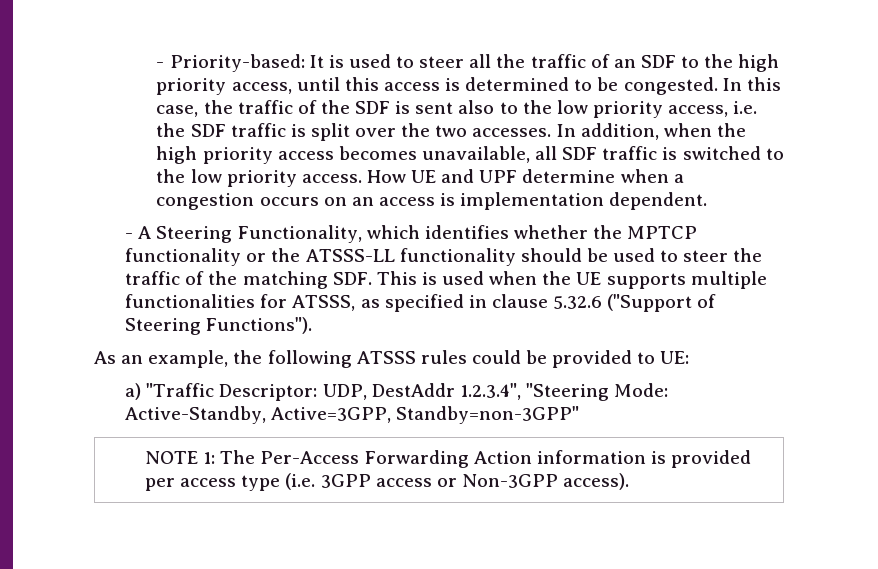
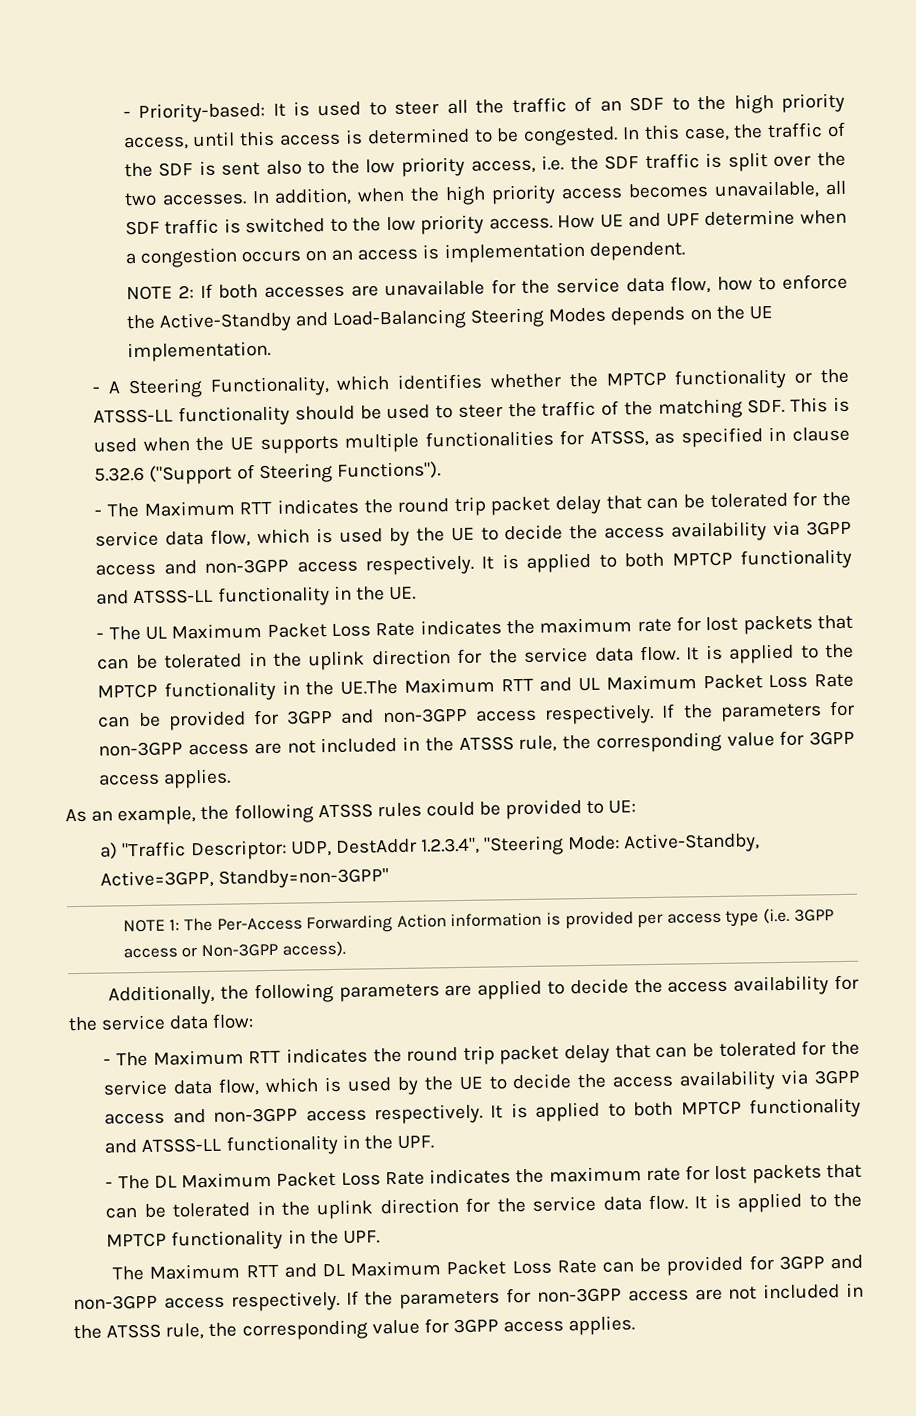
+ NOTE 2: If both accesses are unavailable for the service data flow, how to enforce the Active-Standby and Load-Balancing Steering Modes depends on the UE implementation.
+ - The Maximum RTT indicates the round trip packet delay that can be tolerated for the service data flow, which is used by the UE to decide the access availability via 3GPP access and non-3GPP access respectively. It is applied to both MPTCP functionality and ATSSS-LL functionality in the UE.
+ - The UL Maximum Packet Loss Rate indicates the maximum rate for lost packets that can be tolerated in the uplink direction for the service data flow. It is applied to the MPTCP functionality in the UE.The Maximum RTT and UL Maximum Packet Loss Rate can be provided for 3GPP and non-3GPP access respectively. If the parameters for non-3GPP access are not included in the ATSSS rule, the corresponding value for 3GPP access applies.
+ Additionally, the following parameters are applied to decide the access availability for the service data flow:
+ - The Maximum RTT indicates the round trip packet delay that can be tolerated for the service data flow, which is used by the UE to decide the access availability via 3GPP access and non-3GPP access respectively. It is applied to both MPTCP functionality and ATSSS-LL functionality in the UPF.
+ - The DL Maximum Packet Loss Rate indicates the maximum rate for lost packets that can be tolerated in the uplink direction for the service data flow. It is applied to the MPTCP functionality in the UPF.
+ The Maximum RTT and DL Maximum Packet Loss Rate can be provided for 3GPP and non-3GPP access respectively. If the parameters for non-3GPP access are not included in the ATSSS rule, the corresponding value for 3GPP access applies.

